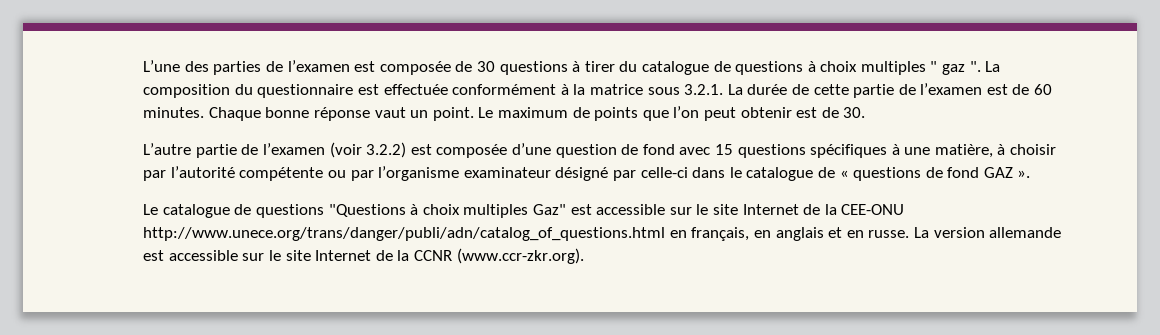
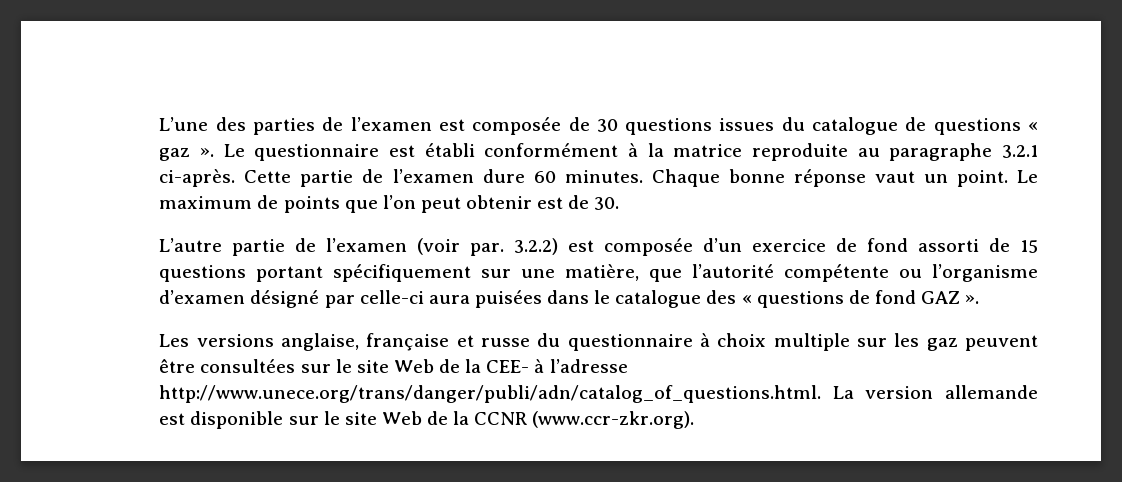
- L’une des parties de l’examen est composée de 30 questions à tirer du catalogue de questions à choix multiples " gaz ". La composition du questionnaire est effectuée conformément à la matrice sous 3.2.1. La durée de cette partie de l’examen est de 60 minutes.
+ L’une des parties de l’examen est composée de 30 questions issues du catalogue de questions « gaz ». Le questionnaire est établi conformément à la matrice reproduite au paragraphe 3.2.1 ci-après. Cette partie de l’examen dure 60 minutes.
- L’autre partie de l’examen (voir 3.2.2) est composée d’une question de fond avec 15 questions spécifiques à une matière, à choisir par l’autorité compétente ou par l’organisme examinateur désigné par celle-ci dans le catalogue de « questions de fond GAZ ».
+ L’autre partie de l’examen (voir par. 3.2.2) est composée d’un exercice de fond assorti de 15 questions portant spécifiquement sur une matière, que l’autorité compétente ou l’organisme d’examen désigné par celle-ci aura puisées dans le catalogue des « questions de fond GAZ ».
- Le catalogue de questions "Questions à choix multiples Gaz" est accessible sur le site Internet de la CEE-ONU http://www.unece.org/trans/danger/publi/adn/catalog_of_questions.html en français, en anglais et en russe. La version allemande est accessible sur le site Internet de la CCNR (www.ccr-zkr.org).
+ Les versions anglaise, française et russe du questionnaire à choix multiple sur les gaz peuvent être consultées sur le site Web de la CEE- à l’adresse http://www.unece.org/trans/danger/publi/adn/catalog_of_questions.html. La version allemande est disponible sur le site Web de la CCNR (www.ccr-zkr.org).

